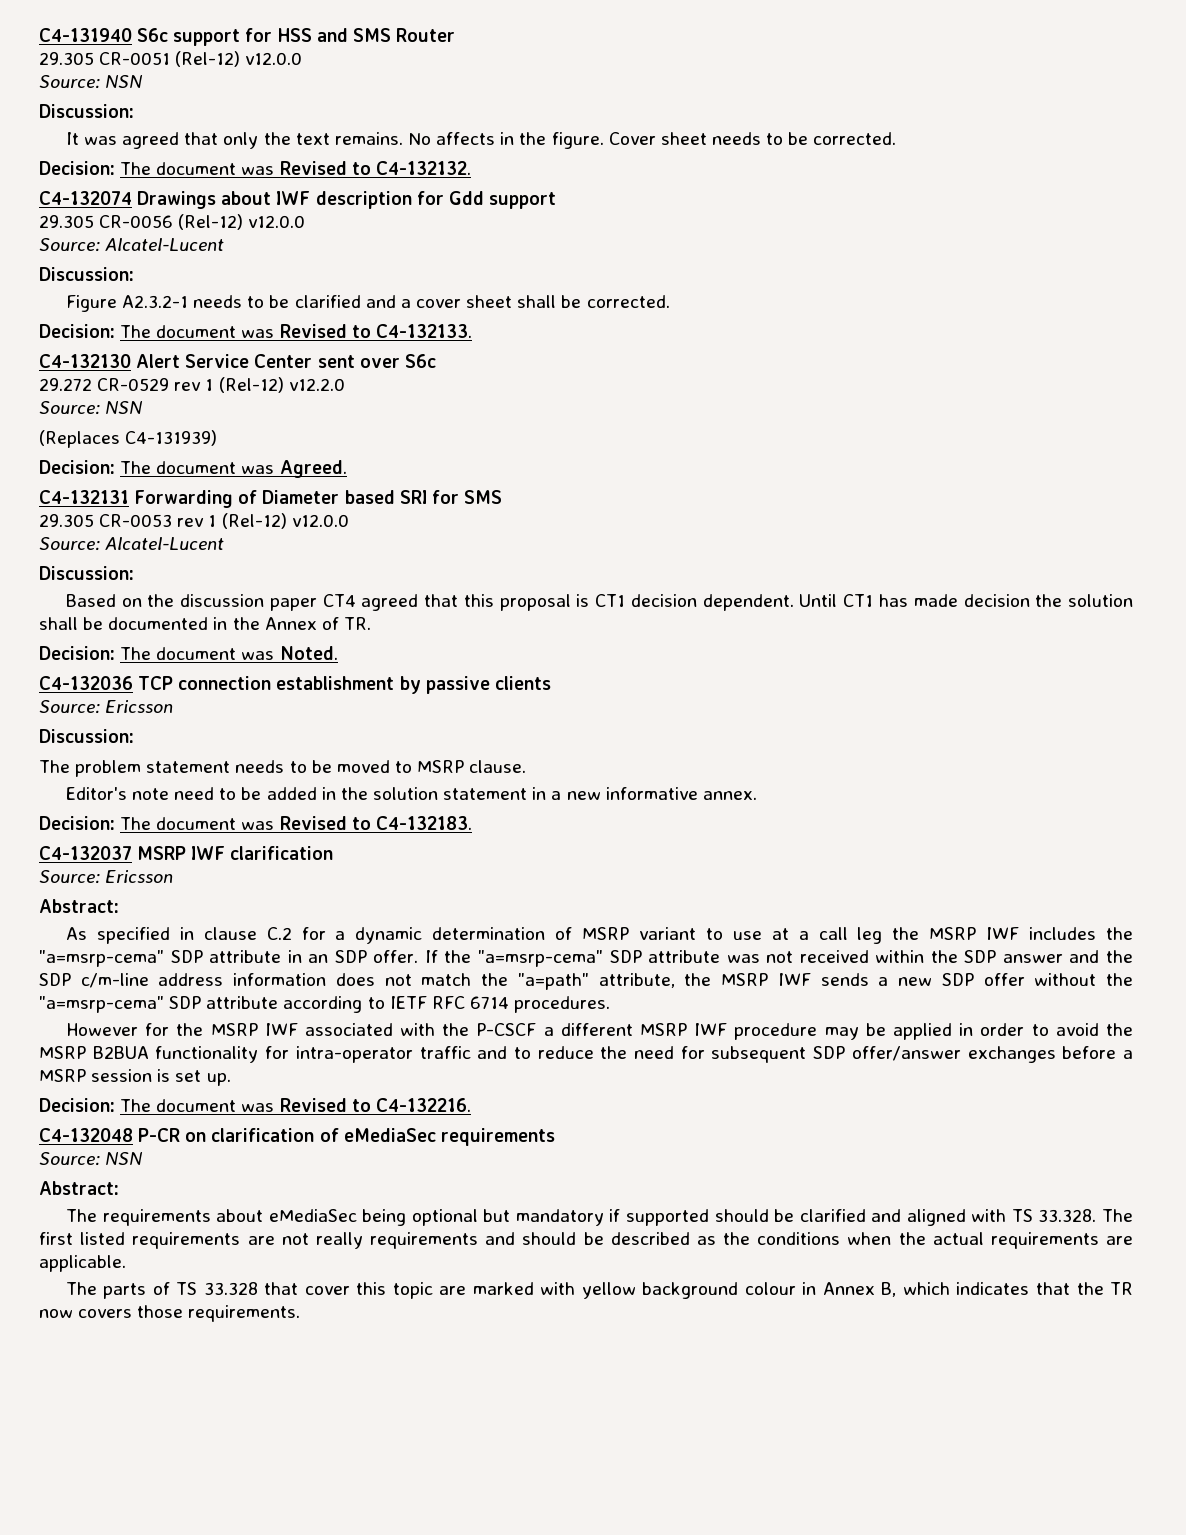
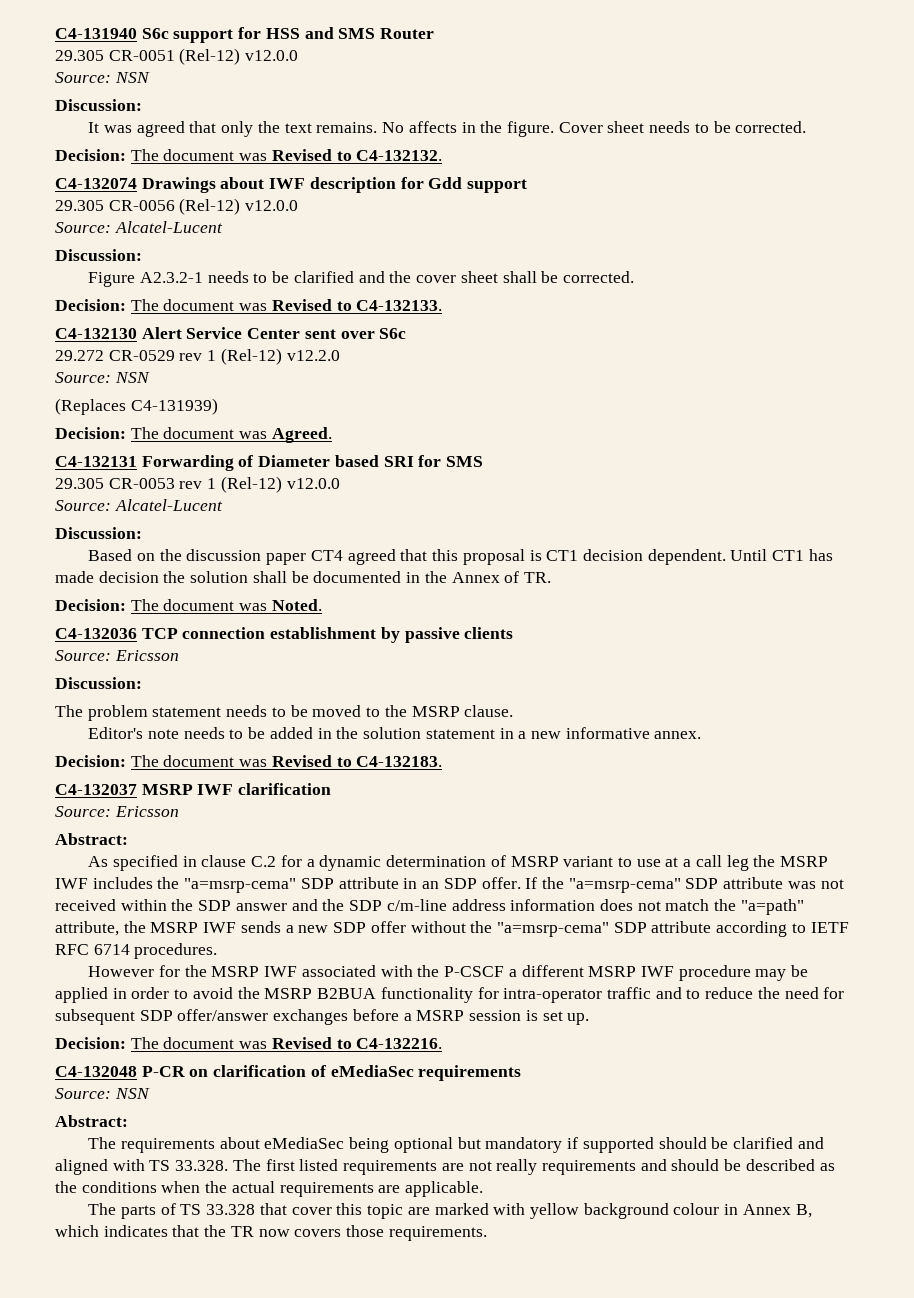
- Figure A2.3.2-1 needs to be clarified and a cover sheet shall be corrected.
+ Figure A2.3.2-1 needs to be clarified and the cover sheet shall be corrected.
- The problem statement needs to be moved to MSRP clause.
+ The problem statement needs to be moved to the MSRP clause.
- Editor's note need to be added in the solution statement in a new informative annex.
+ Editor's note needs to be added in the solution statement in a new informative annex.

